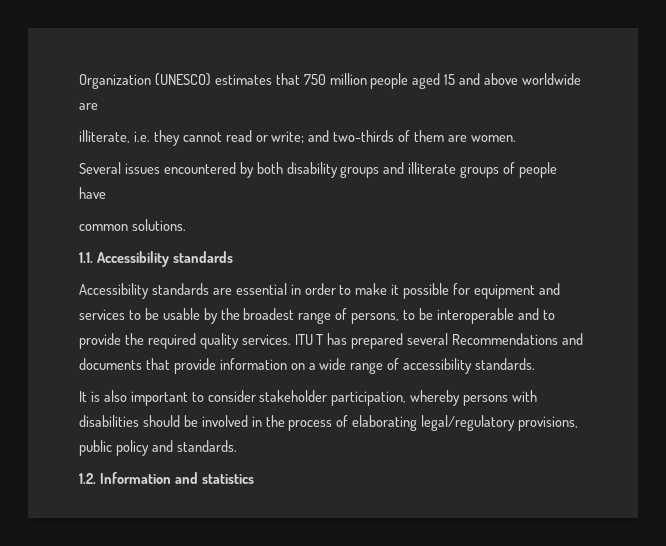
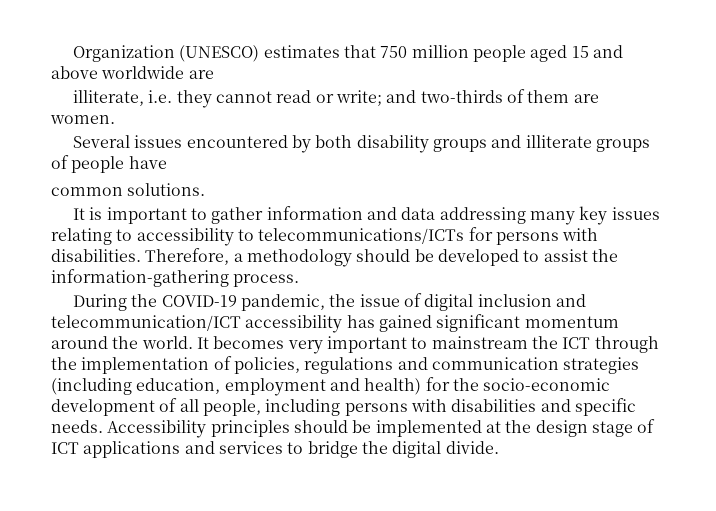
- 1.1. Accessibility standards
- Accessibility standards are essential in order to make it possible for equipment and services to be usable by the broadest range of persons, to be interoperable and to provide the required quality services. ITU T has prepared several Recommendations and documents that provide information on a wide range of accessibility standards.
- It is also important to consider stakeholder participation, whereby persons with disabilities should be involved in the process of elaborating legal/regulatory provisions, public policy and standards.
- 1.2. Information and statistics
+ It is important to gather information and data addressing many key issues relating to accessibility to telecommunications/ICTs for persons with disabilities. Therefore, a methodology should be developed to assist the information-gathering process.
+ During the COVID-19 pandemic, the issue of digital inclusion and telecommunication/ICT accessibility has gained significant momentum around the world. It becomes very important to mainstream the ICT through the implementation of policies, regulations and communication strategies (including education, employment and health) for the socio-economic development of all people, including persons with disabilities and specific needs. Accessibility principles should be implemented at the design stage of ICT applications and services to bridge the digital divide.

